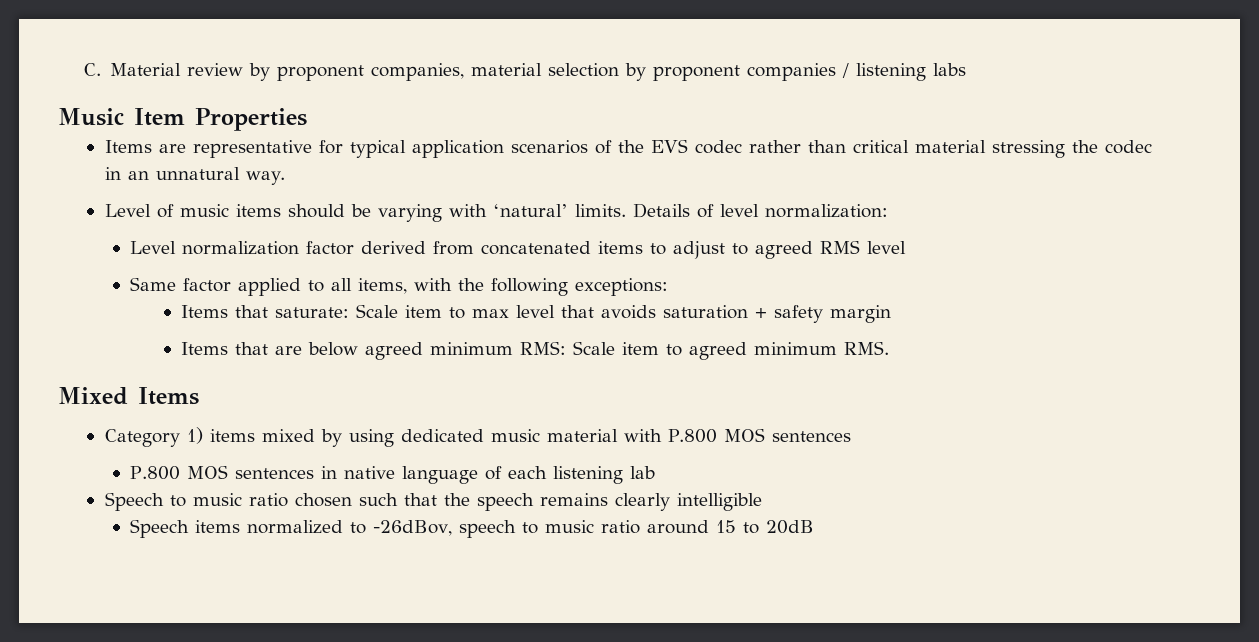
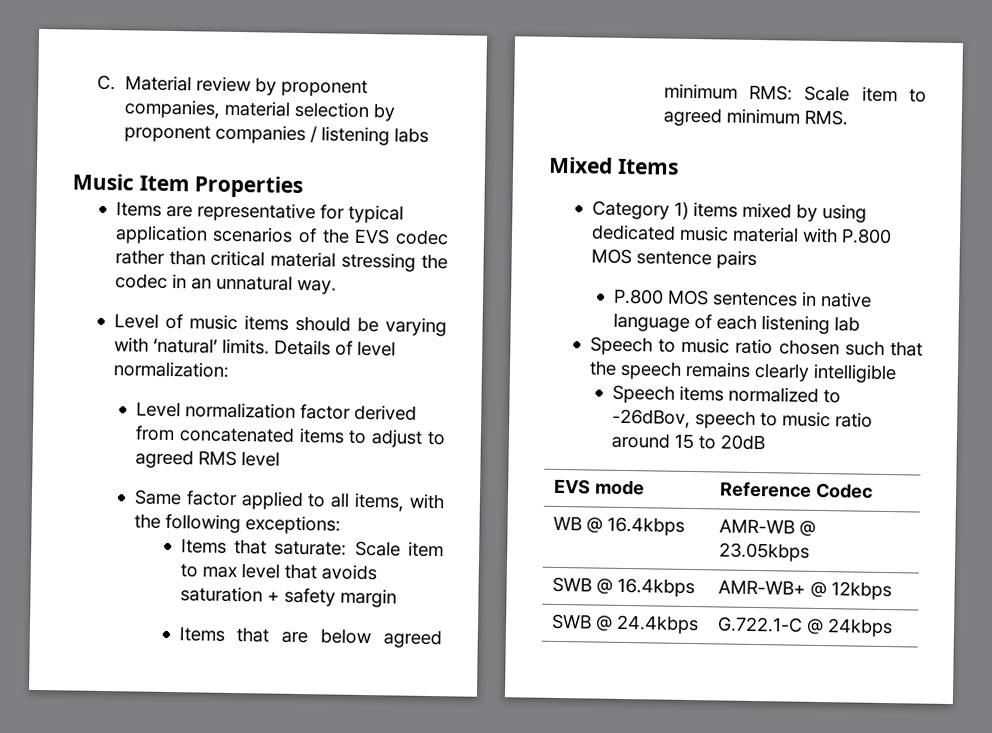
- Category 1) items mixed by using dedicated music material with P.800 MOS sentences
+ Category 1) items mixed by using dedicated music material with P.800 MOS sentence pairs
+ EVS mode | Reference Codec
+ WB @ 16.4kbps | AMR-WB @ 23.05kbps
+ SWB @ 16.4kbps | AMR-WB+ @ 12kbps
+ SWB @ 24.4kbps | G.722.1-C @ 24kbps

